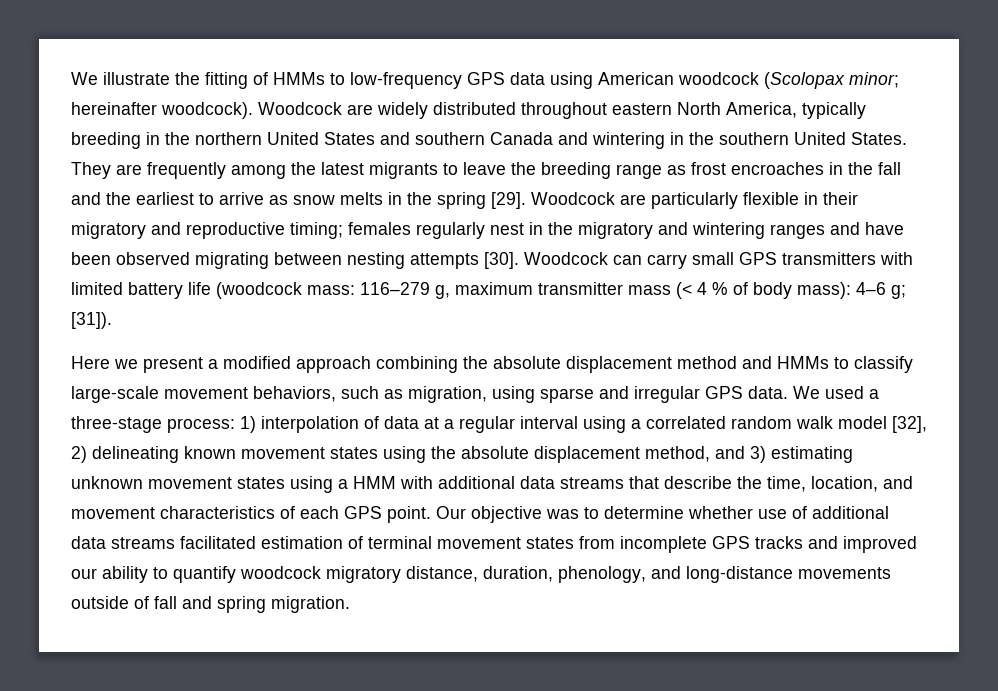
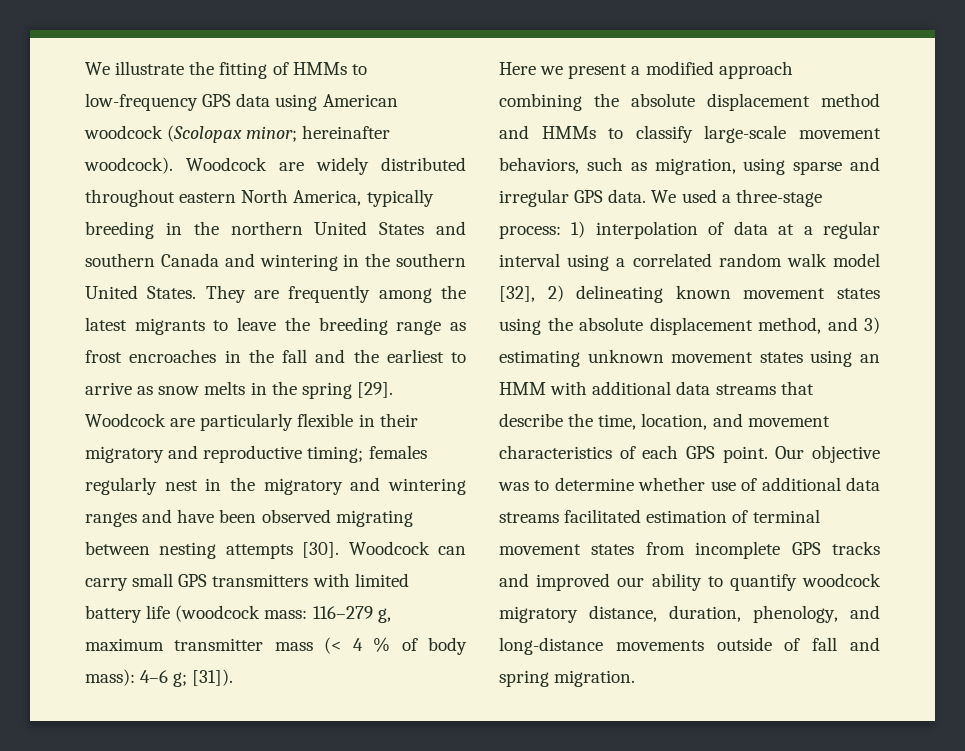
- We used a three-stage process: 1) interpolation of data at a regular interval using a correlated random walk model [32], 2) delineating known movement states using the absolute displacement method, and 3) estimating unknown movement states using a HMM with additional data streams that describe the time, location, and movement characteristics of each GPS point.
+ We used a three-stage process: 1) interpolation of data at a regular interval using a correlated random walk model [32], 2) delineating known movement states using the absolute displacement method, and 3) estimating unknown movement states using an HMM with additional data streams that describe the time, location, and movement characteristics of each GPS point.

